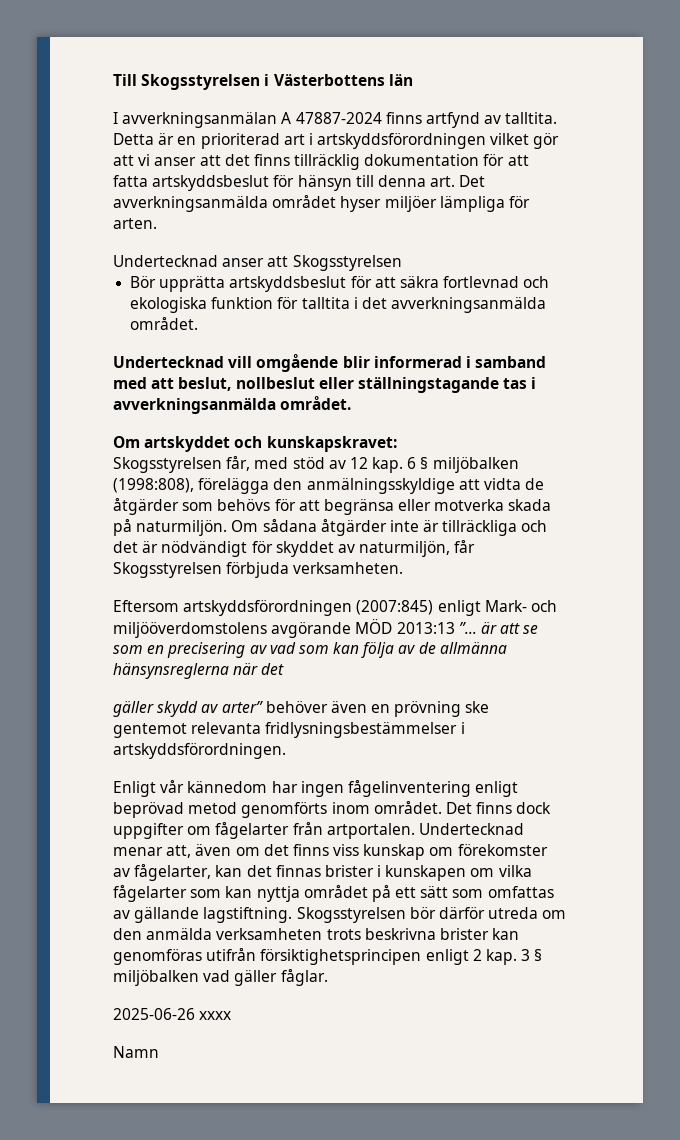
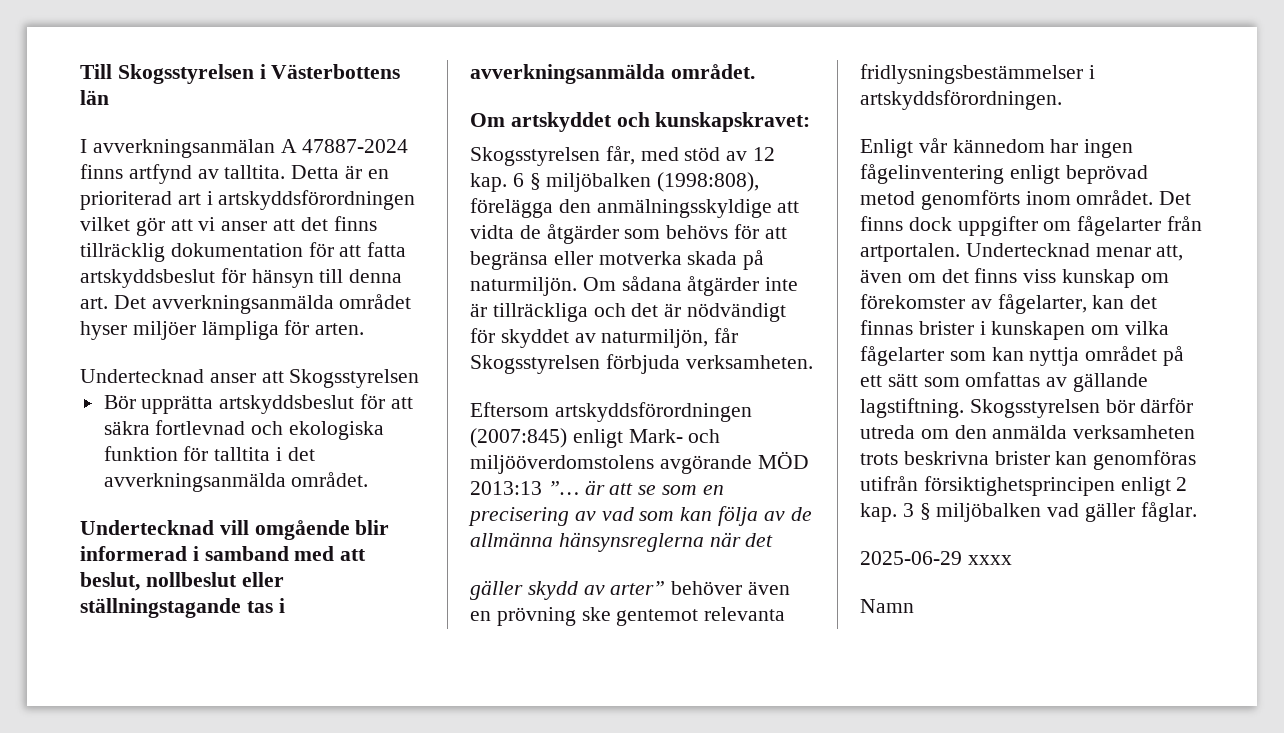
- 2025-06-26 xxxx
+ 2025-06-29 xxxx

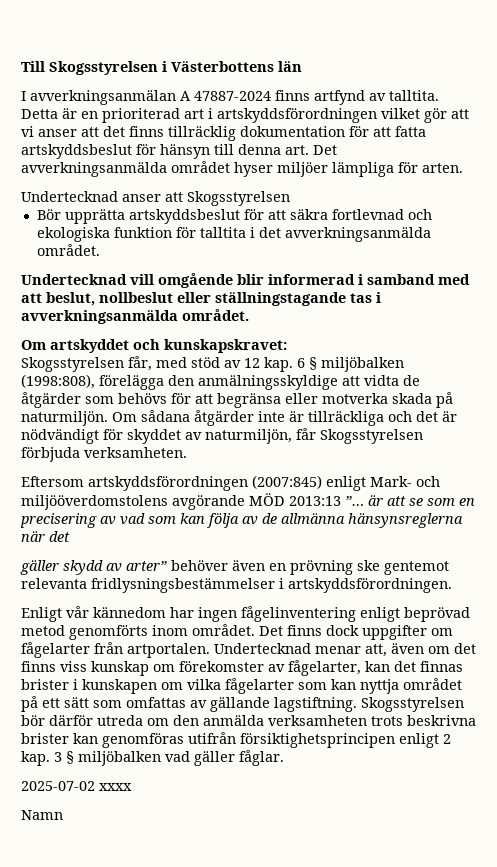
- 2025-06-29 xxxx
+ 2025-07-02 xxxx

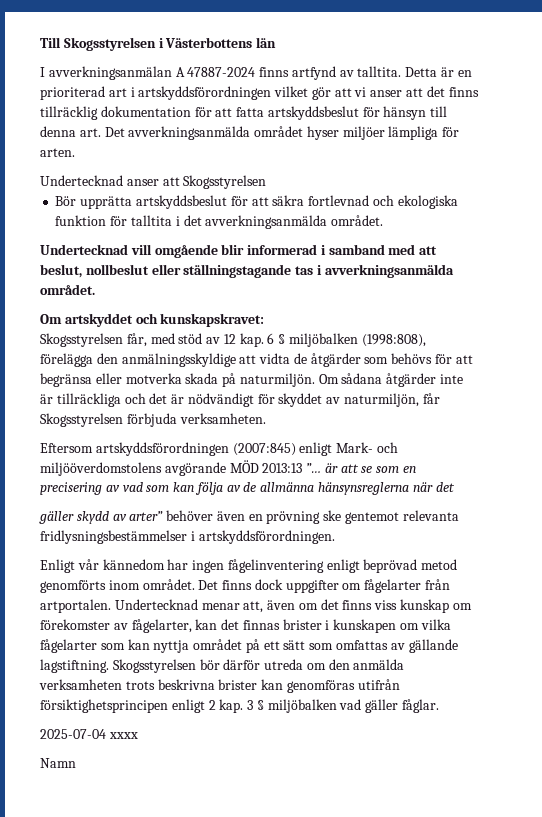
- 2025-07-02 xxxx
+ 2025-07-04 xxxx

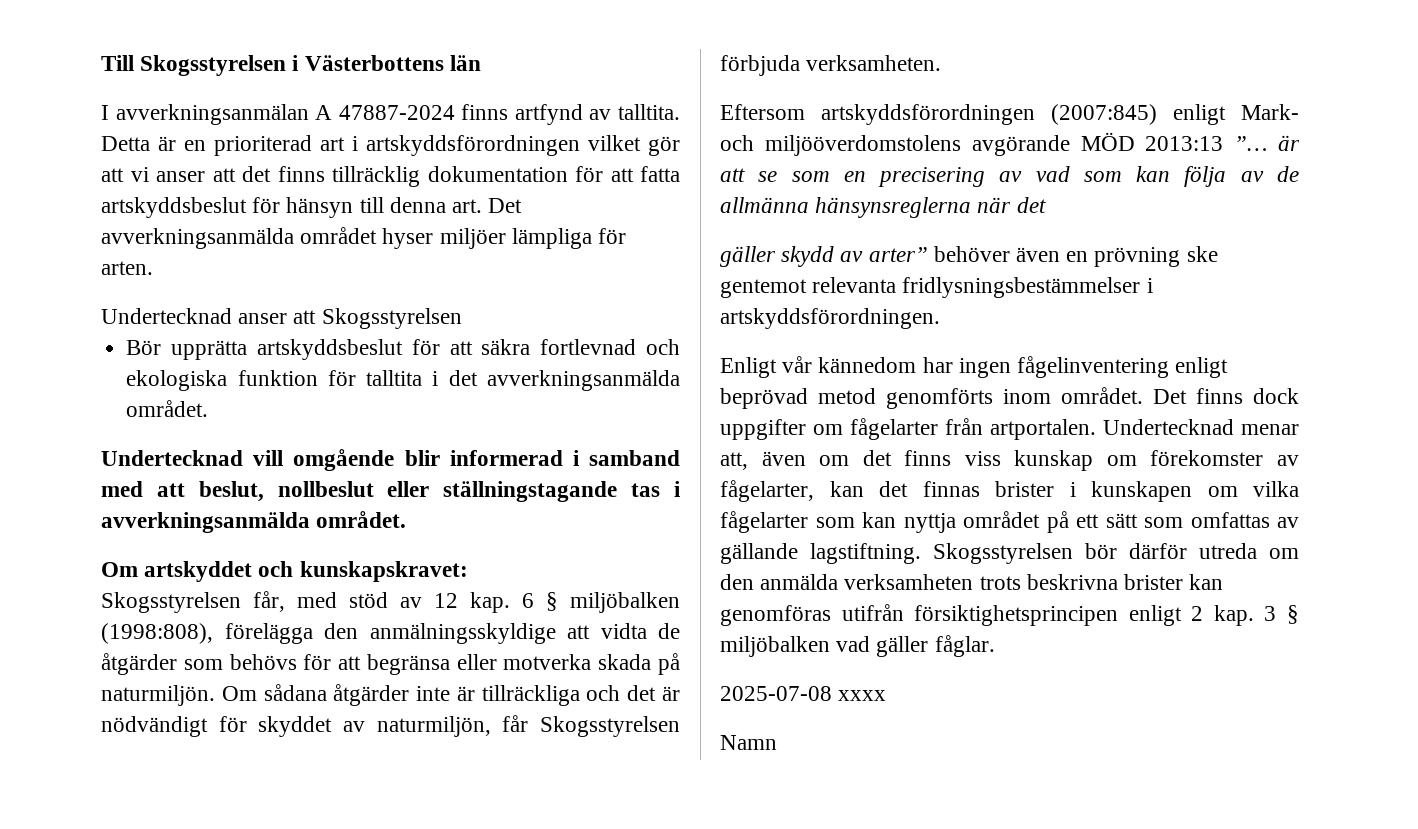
- 2025-07-04 xxxx
+ 2025-07-08 xxxx

